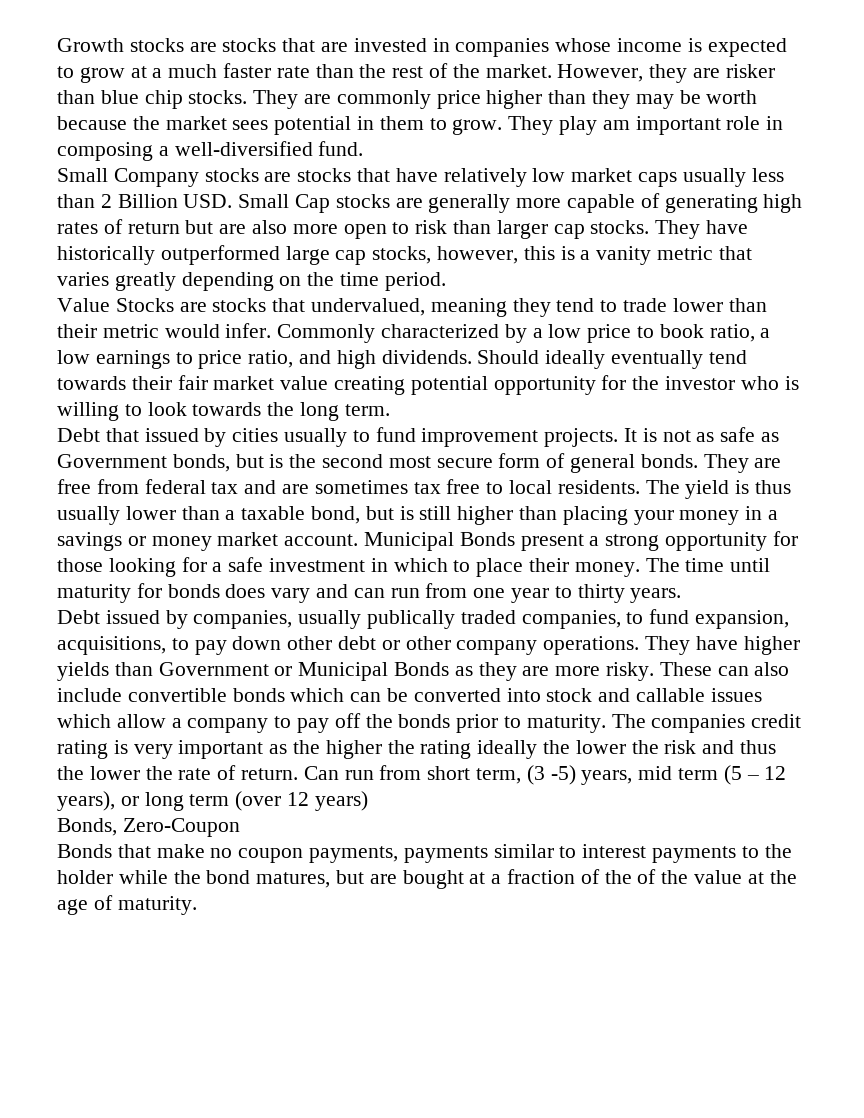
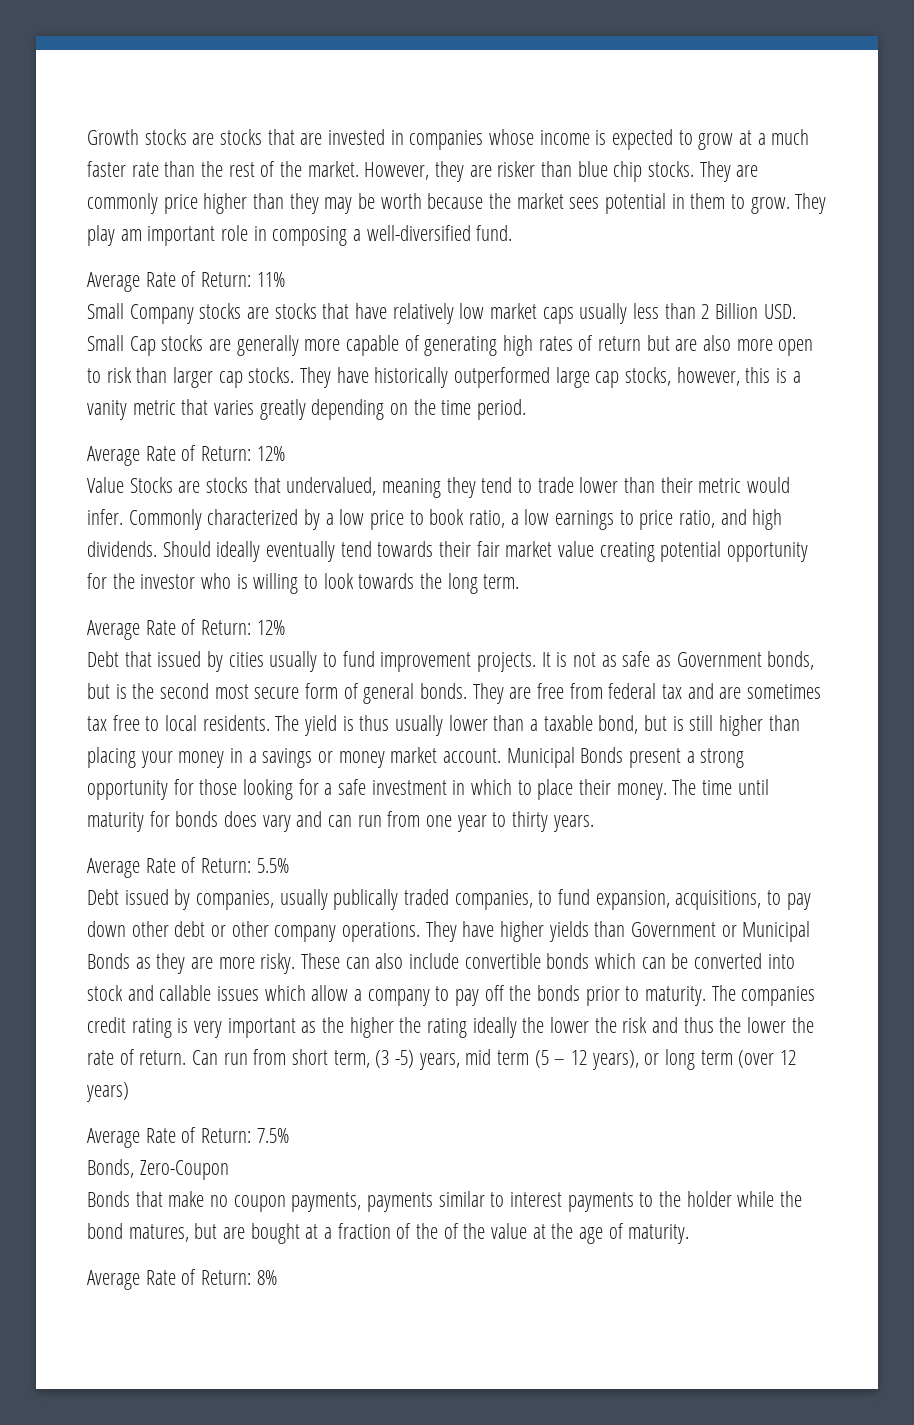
+ Average Rate of Return: 11%
  They have historically outperformed large cap stocks, however, this is a vanity metric that varies greatly depending on the time period.
+ Average Rate of Return: 12%
  Should ideally eventually tend towards their fair market value creating potential opportunity for the investor who is willing to look towards the long term.
+ Average Rate of Return: 12%
+ Average Rate of Return: 5.5%
+ Average Rate of Return: 7.5%
+ Average Rate of Return: 8%

